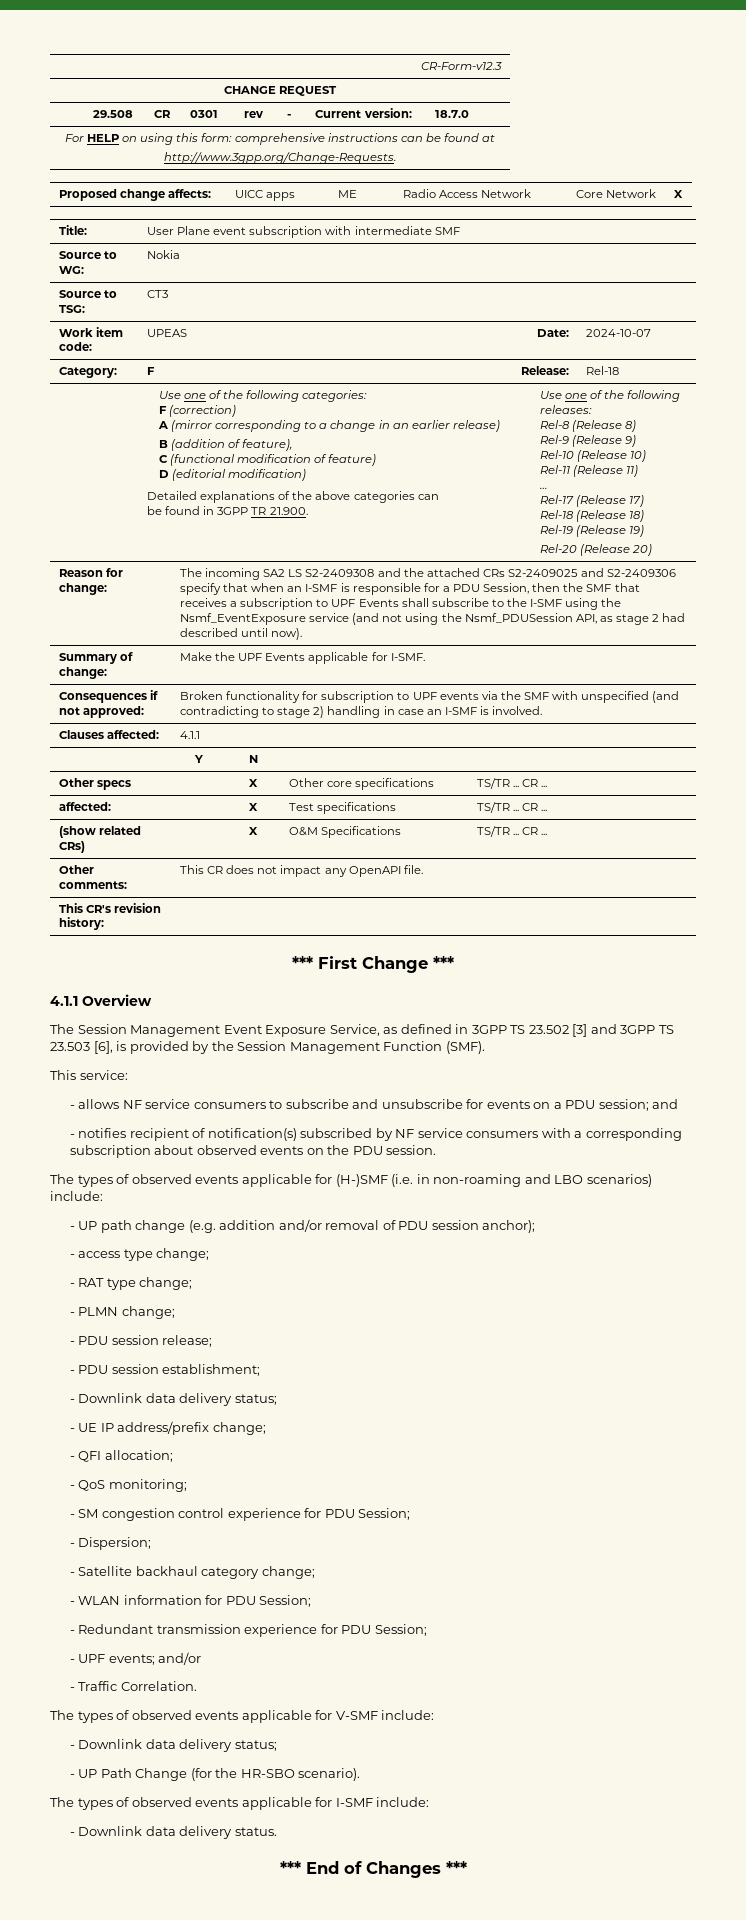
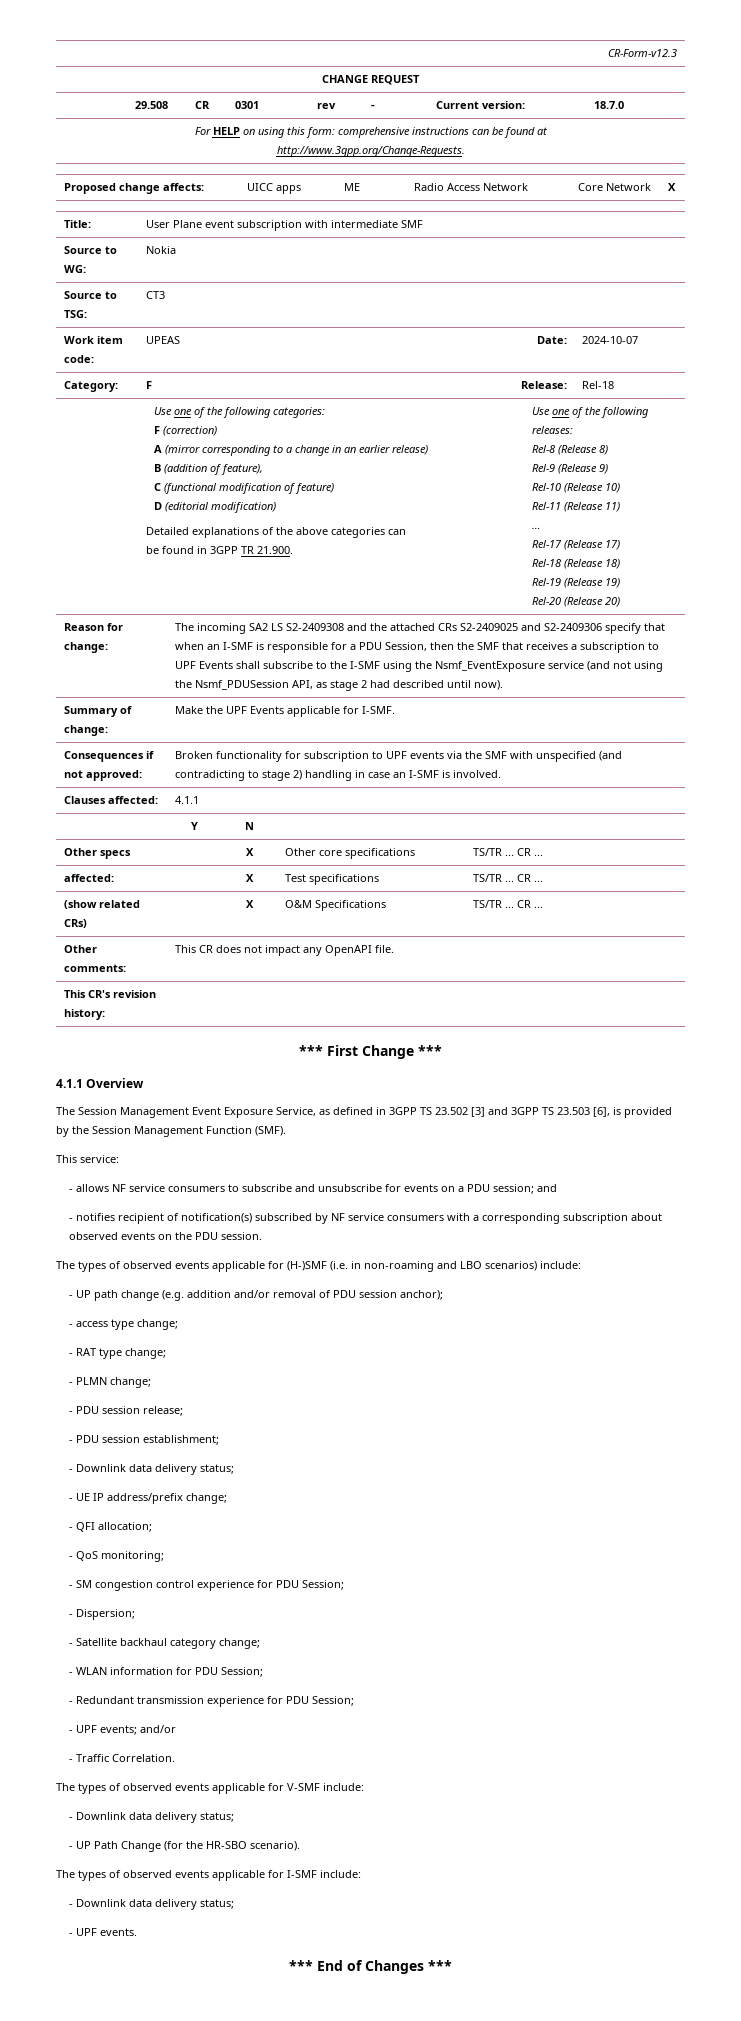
  The types of observed events applicable for I-SMF include:
- - Downlink data delivery status.
+ - Downlink data delivery status;
+ - UPF events.

